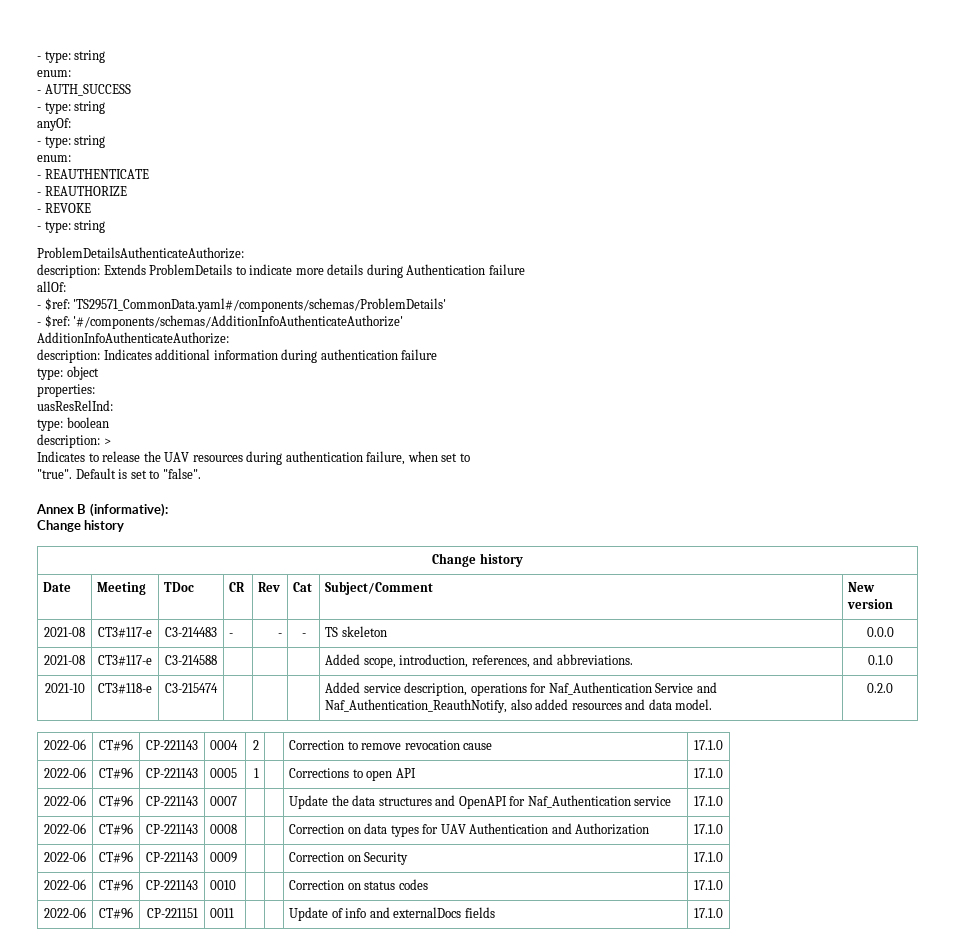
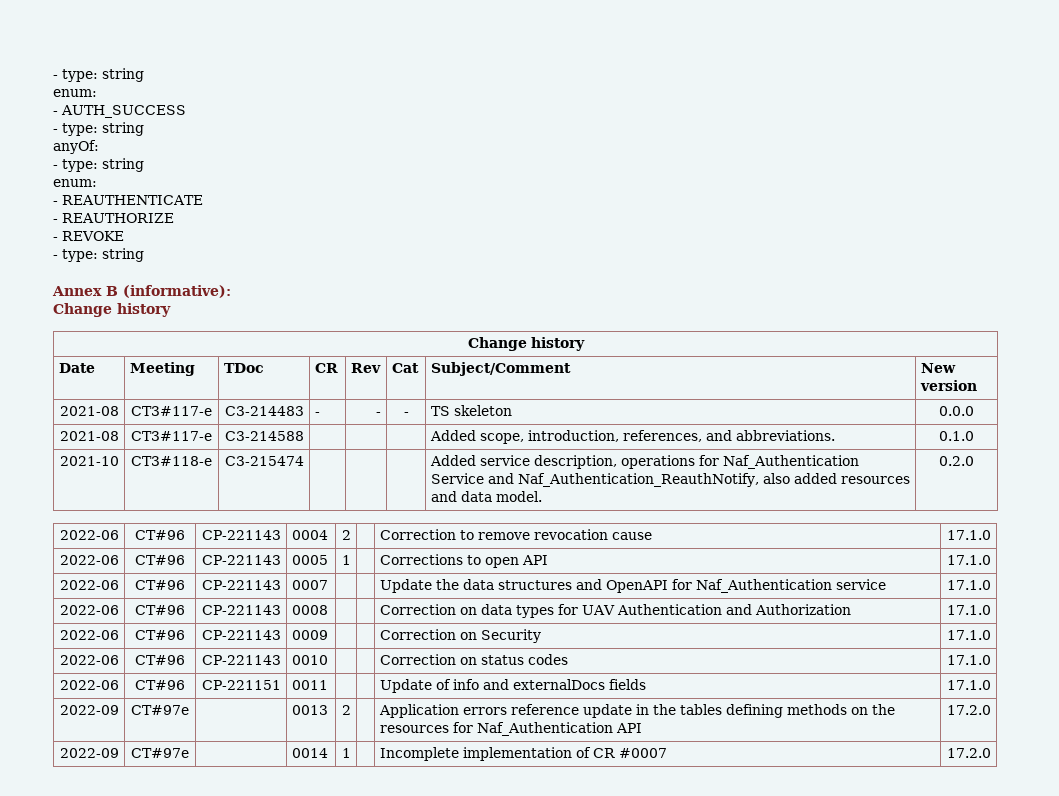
- ProblemDetailsAuthenticateAuthorize:
- description: Extends ProblemDetails to indicate more details during Authentication failure
- allOf:
- - $ref: 'TS29571_CommonData.yaml#/components/schemas/ProblemDetails'
- - $ref: '#/components/schemas/AdditionInfoAuthenticateAuthorize'
- AdditionInfoAuthenticateAuthorize:
- description: Indicates additional information during authentication failure
- type: object
- properties:
- uasResRelInd:
- type: boolean
- description: >
- Indicates to release the UAV resources during authentication failure, when set to
- "true". Default is set to "false".
+ 2022-09 | CT#97e | | 0013 | 2 | | Application errors reference update in the tables defining methods on the resources for Naf_Authentication API | 17.2.0
+ 2022-09 | CT#97e | | 0014 | 1 | | Incomplete implementation of CR #0007 | 17.2.0

